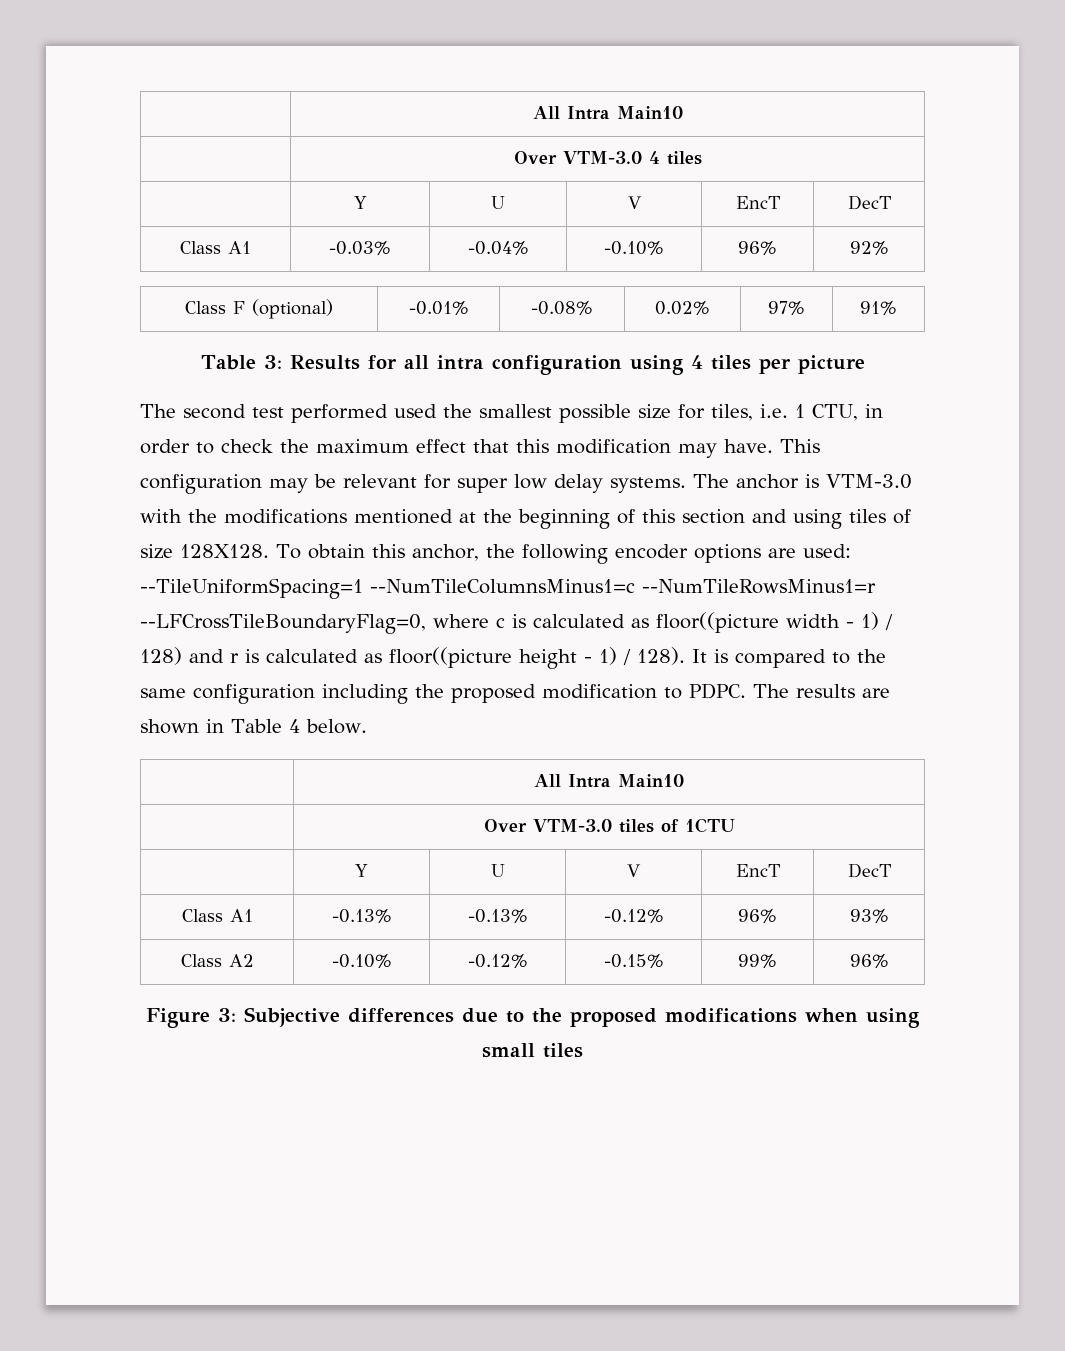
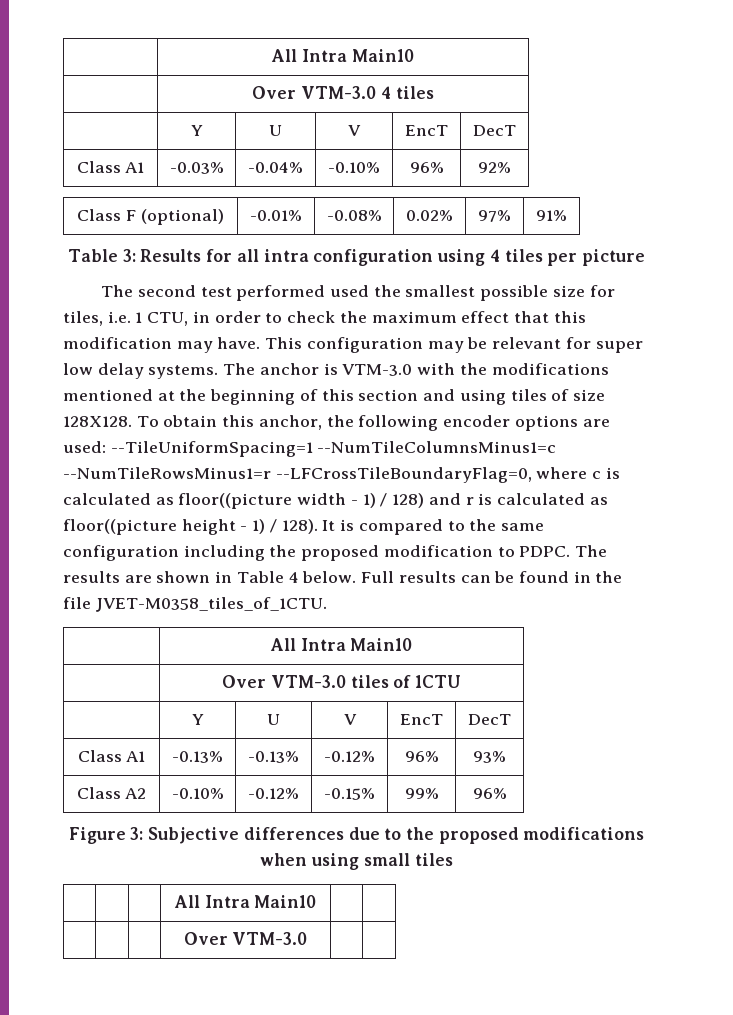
+ Full results can be found in the file JVET-M0358_tiles_of_1CTU.
+ | | | All Intra Main10 | |
+ | | | Over VTM-3.0 | |

